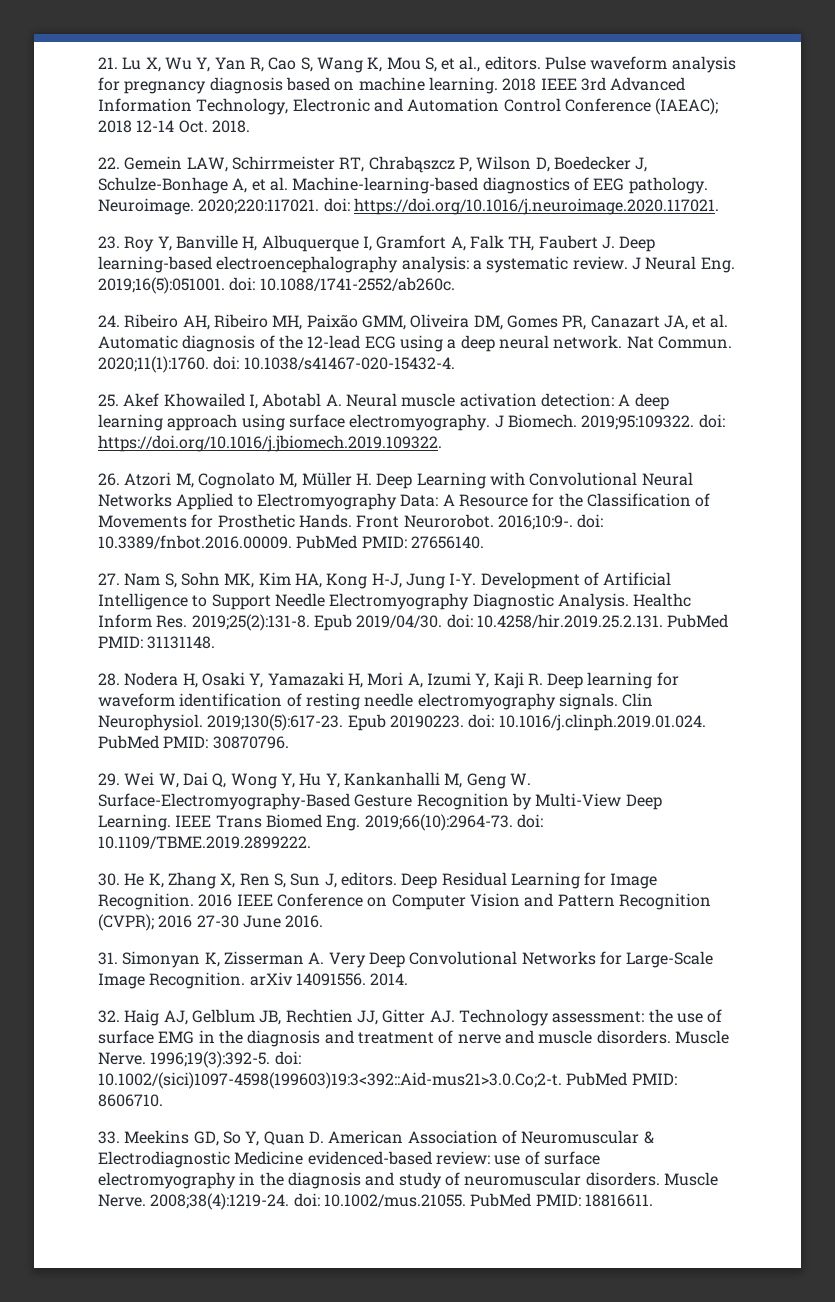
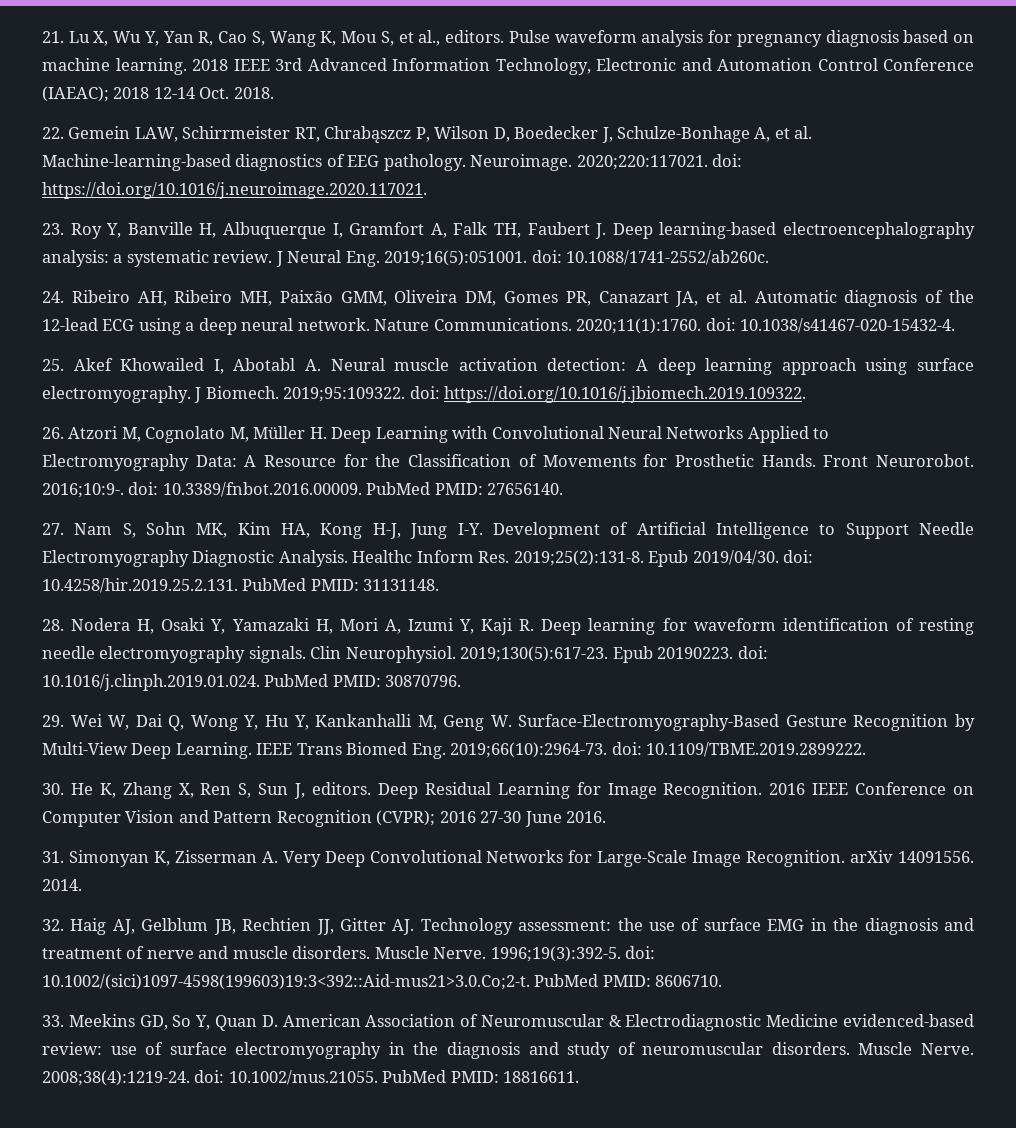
- Nat Commun.
+ Nature Communications.

